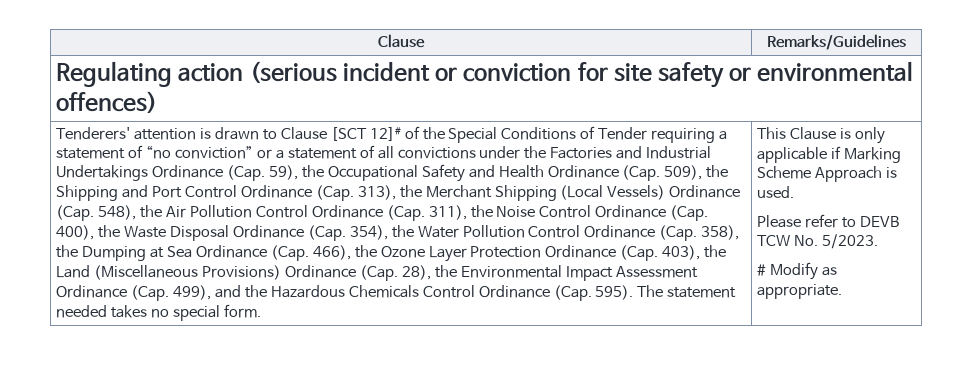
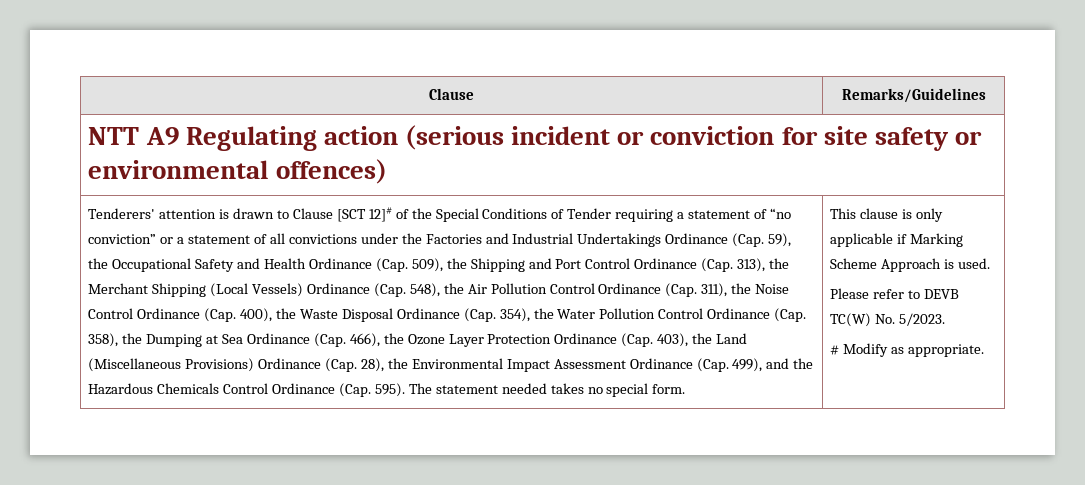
- Regulating action (serious incident or conviction for site safety or environmental offences)
+ NTT A9 Regulating action (serious incident or conviction for site safety or environmental offences)
- This Clause is only applicable if Marking Scheme Approach is used.
+ This clause is only applicable if Marking Scheme Approach is used.
- Please refer to DEVB TCW No. 5/2023.
+ Please refer to DEVB TC(W) No. 5/2023.

